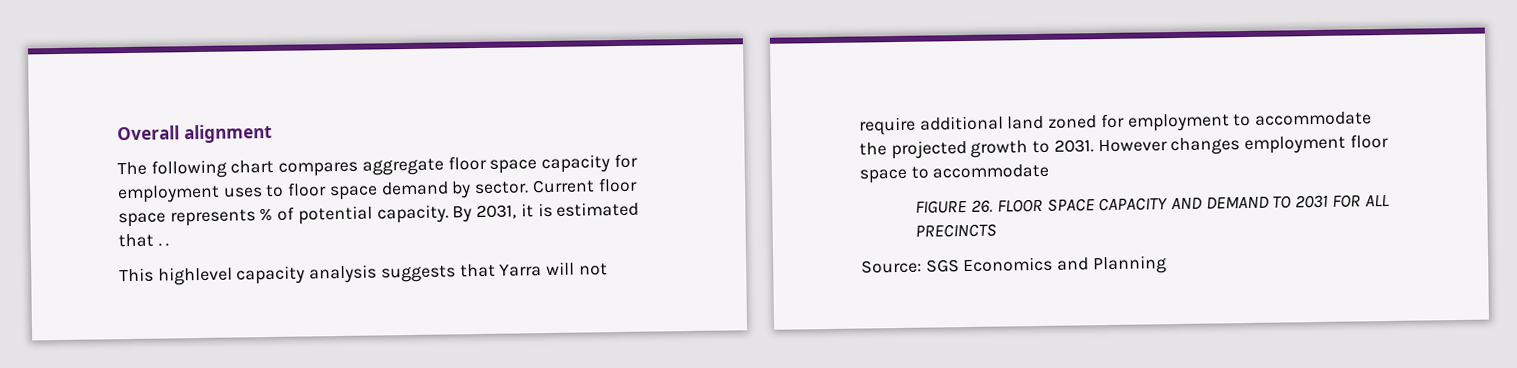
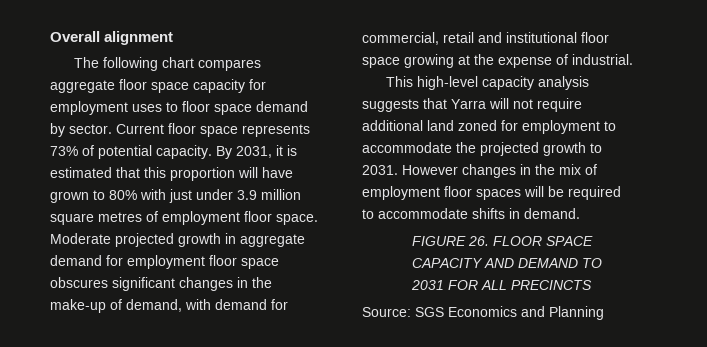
- Current floor space represents % of potential capacity.
+ Current floor space represents 73% of potential capacity.
- By 2031, it is estimated that . .
+ By 2031, it is estimated that this proportion will have grown to 80% with just under 3.9 million square metres of employment floor space. Moderate projected growth in aggregate demand for employment floor space obscures significant changes in the make-up of demand, with demand for commercial, retail and institutional floor space growing at the expense of industrial.
- This highlevel capacity analysis suggests that Yarra will not require additional land zoned for employment to accommodate the projected growth to 2031.
+ This high-level capacity analysis suggests that Yarra will not require additional land zoned for employment to accommodate the projected growth to 2031.
- However changes employment floor space to accommodate
+ However changes in the mix of employment floor spaces will be required to accommodate shifts in demand.

